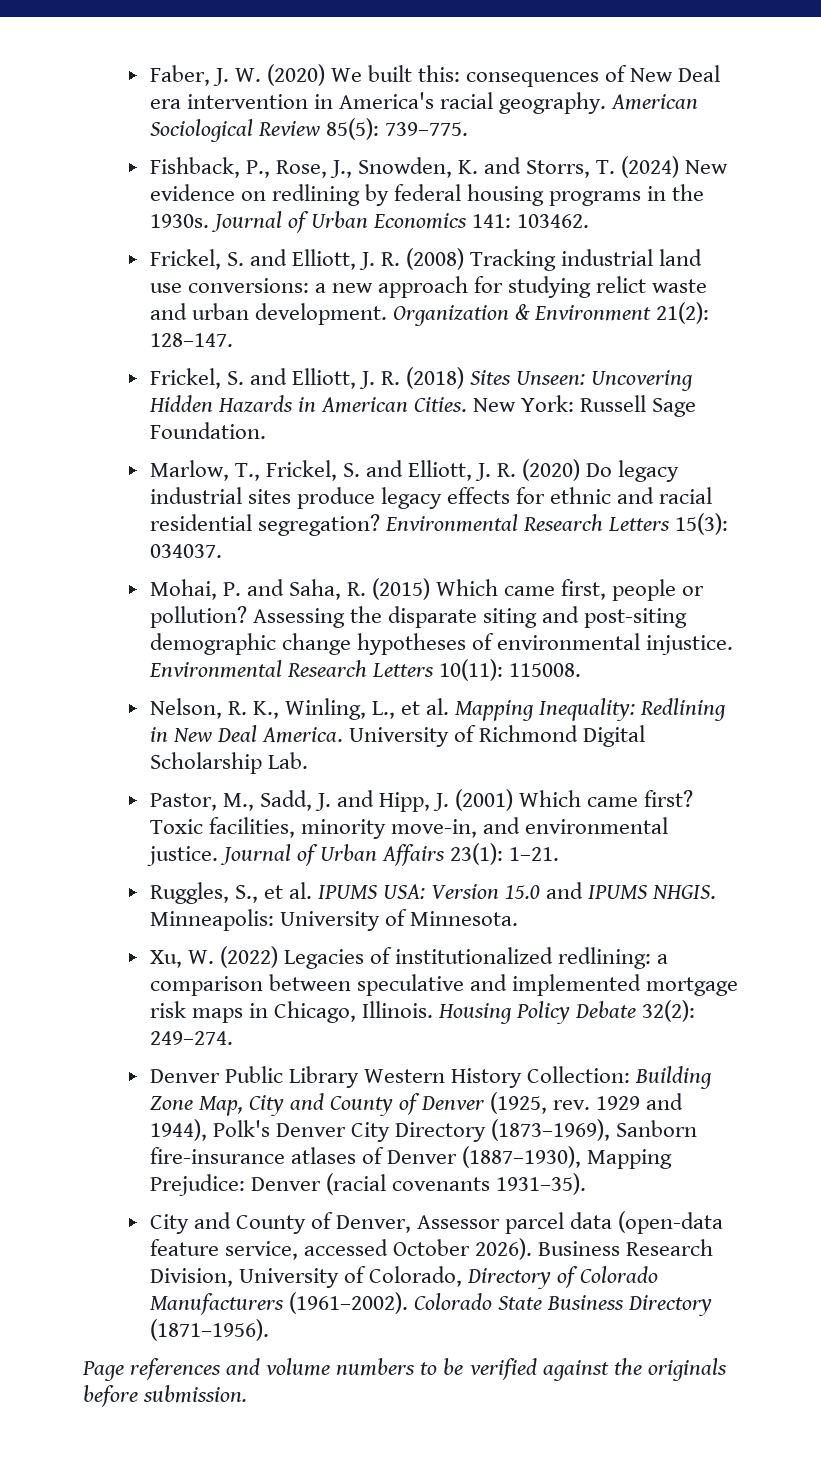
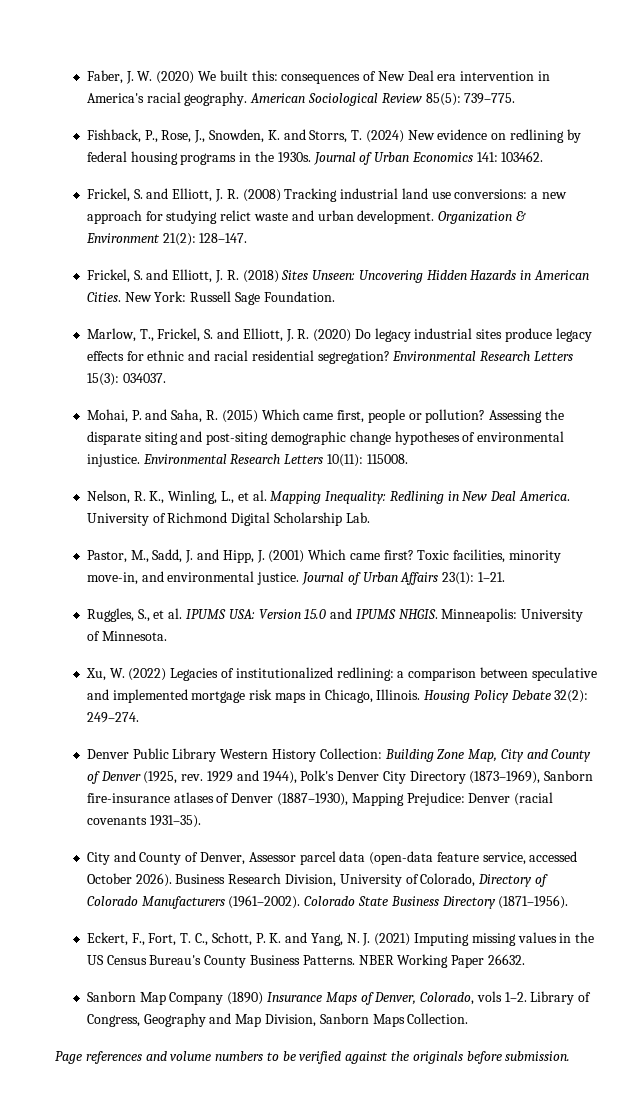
+ Eckert, F., Fort, T. C., Schott, P. K. and Yang, N. J. (2021) Imputing missing values in the US Census Bureau's County Business Patterns. NBER Working Paper 26632.
+ Sanborn Map Company (1890) Insurance Maps of Denver, Colorado, vols 1–2. Library of Congress, Geography and Map Division, Sanborn Maps Collection.

